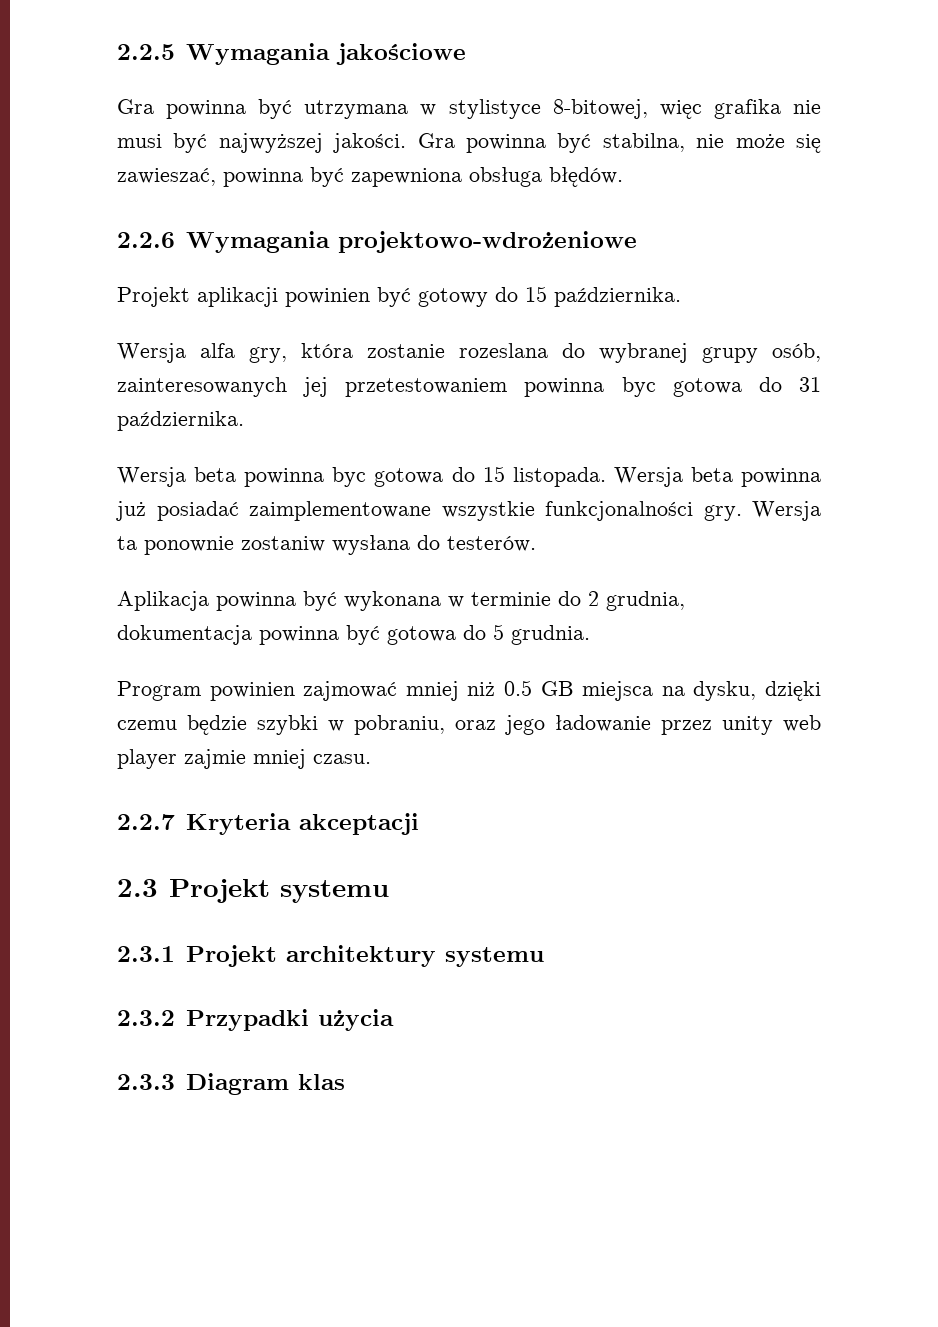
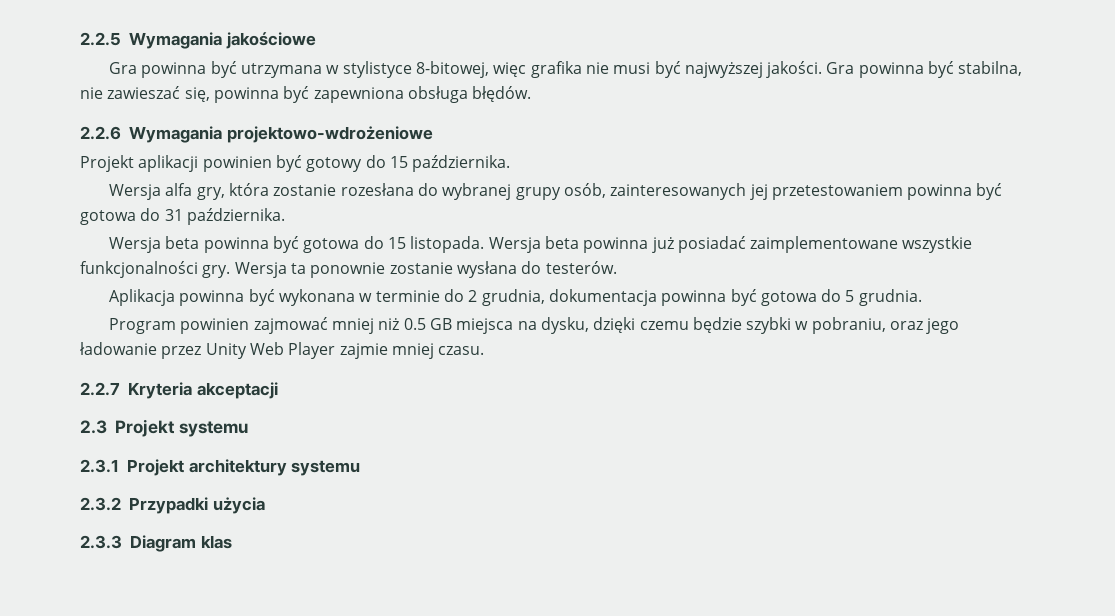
- Gra powinna być stabilna, nie może się zawieszać, powinna być zapewniona obsługa błędów.
+ Gra powinna być stabilna, nie zawieszać się, powinna być zapewniona obsługa błędów.
- Wersja alfa gry, która zostanie rozeslana do wybranej grupy osób, zainteresowanych jej przetestowaniem powinna byc gotowa do 31 października.
+ Wersja alfa gry, która zostanie rozesłana do wybranej grupy osób, zainteresowanych jej przetestowaniem powinna być gotowa do 31 października.
- Wersja beta powinna byc gotowa do 15 listopada.
+ Wersja beta powinna być gotowa do 15 listopada.
- Wersja ta ponownie zostaniw wysłana do testerów.
+ Wersja ta ponownie zostanie wysłana do testerów.
- Program powinien zajmować mniej niż 0.5 GB miejsca na dysku, dzięki czemu będzie szybki w pobraniu, oraz jego ładowanie przez unity web player zajmie mniej czasu.
+ Program powinien zajmować mniej niż 0.5 GB miejsca na dysku, dzięki czemu będzie szybki w pobraniu, oraz jego ładowanie przez Unity Web Player zajmie mniej czasu.

